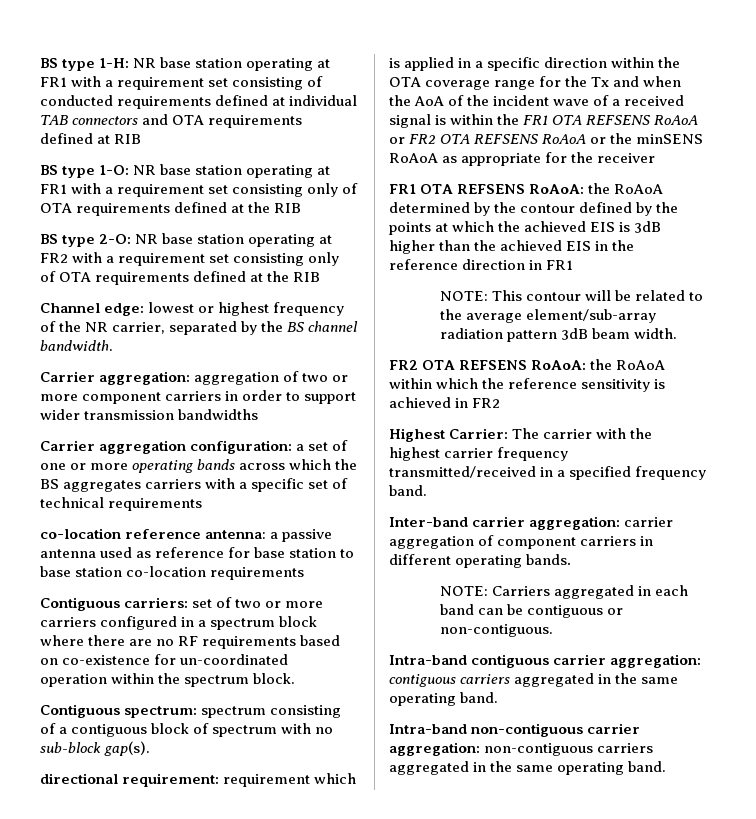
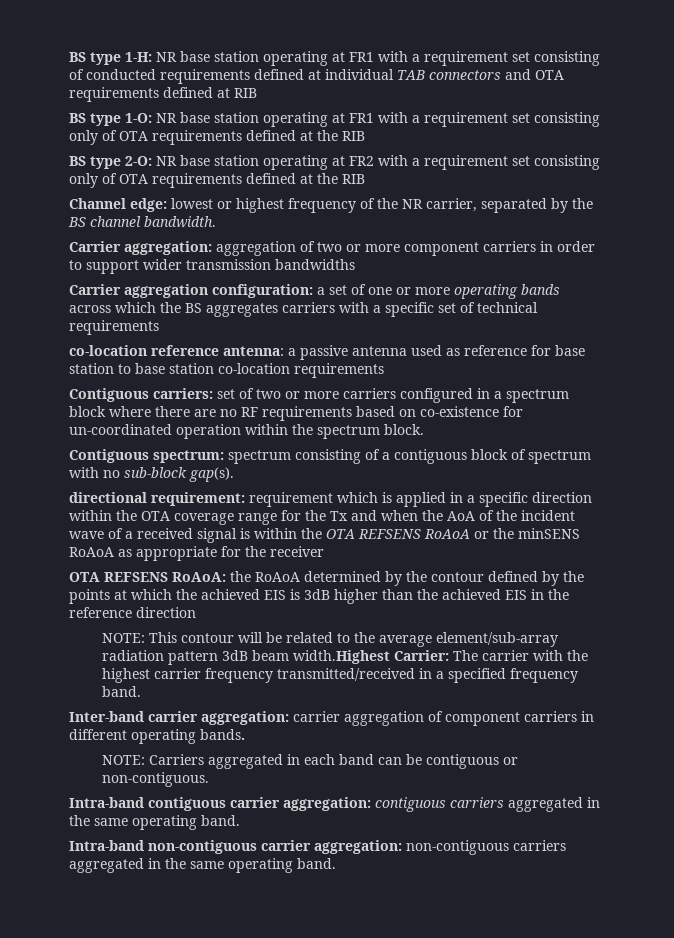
- directional requirement: requirement which is applied in a specific direction within the OTA coverage range for the Tx and when the AoA of the incident wave of a received signal is within the FR1 OTA REFSENS RoAoA or FR2 OTA REFSENS RoAoA or the minSENS RoAoA as appropriate for the receiver
+ directional requirement: requirement which is applied in a specific direction within the OTA coverage range for the Tx and when the AoA of the incident wave of a received signal is within the OTA REFSENS RoAoA or the minSENS RoAoA as appropriate for the receiver
- FR1 OTA REFSENS RoAoA: the RoAoA determined by the contour defined by the points at which the achieved EIS is 3dB higher than the achieved EIS in the reference direction in FR1
+ OTA REFSENS RoAoA: the RoAoA determined by the contour defined by the points at which the achieved EIS is 3dB higher than the achieved EIS in the reference direction
- NOTE: This contour will be related to the average element/sub-array radiation pattern 3dB beam width.
- FR2 OTA REFSENS RoAoA: the RoAoA within which the reference sensitivity is achieved in FR2
- Highest Carrier: The carrier with the highest carrier frequency transmitted/received in a specified frequency band.
+ NOTE: This contour will be related to the average element/sub-array radiation pattern 3dB beam width.Highest Carrier: The carrier with the highest carrier frequency transmitted/received in a specified frequency band.

